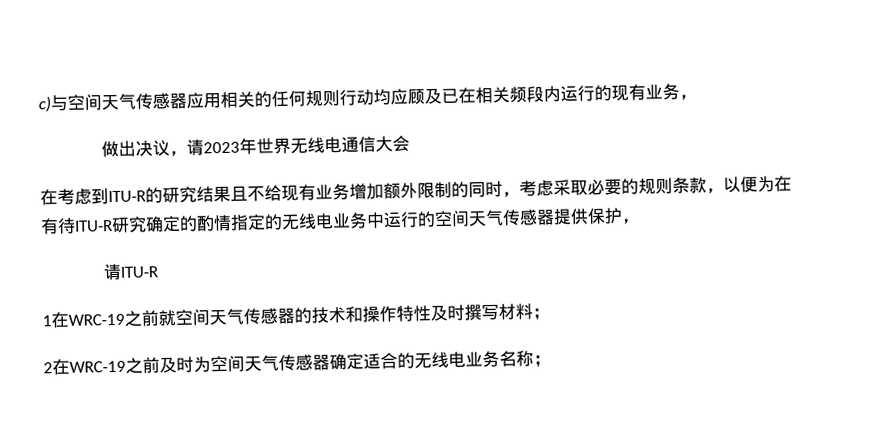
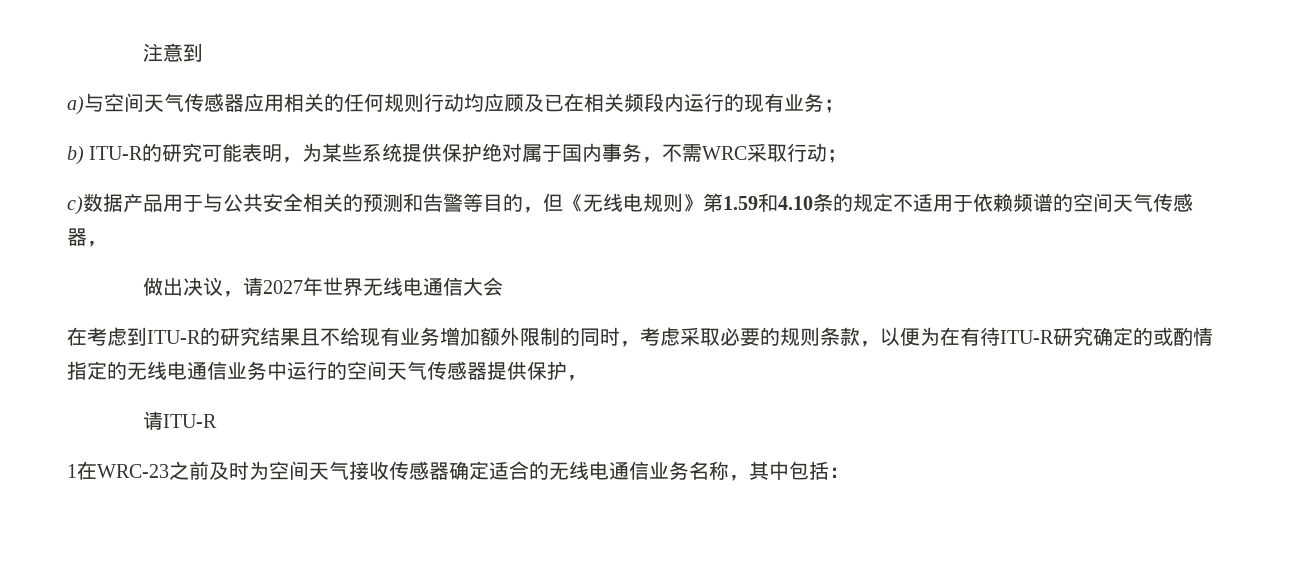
- c)与空间天气传感器应用相关的任何规则行动均应顾及已在相关频段内运行的现有业务，
+ 注意到
+ a)与空间天气传感器应用相关的任何规则行动均应顾及已在相关频段内运行的现有业务；
+ b) ITU-R的研究可能表明，为某些系统提供保护绝对属于国内事务，不需WRC采取行动；
+ c)数据产品用于与公共安全相关的预测和告警等目的，但《无线电规则》第1.59和4.10条的规定不适用于依赖频谱的空间天气传感器，
- 做出决议，请2023年世界无线电通信大会
+ 做出决议，请2027年世界无线电通信大会
- 在考虑到ITU-R的研究结果且不给现有业务增加额外限制的同时，考虑采取必要的规则条款，以便为在有待ITU-R研究确定的酌情指定的无线电业务中运行的空间天气传感器提供保护，
+ 在考虑到ITU-R的研究结果且不给现有业务增加额外限制的同时，考虑采取必要的规则条款，以便为在有待ITU-R研究确定的或酌情指定的无线电通信业务中运行的空间天气传感器提供保护，
- 1在WRC-19之前就空间天气传感器的技术和操作特性及时撰写材料；
- 2在WRC-19之前及时为空间天气传感器确定适合的无线电业务名称；
+ 1在WRC-23之前及时为空间天气接收传感器确定适合的无线电通信业务名称，其中包括：

